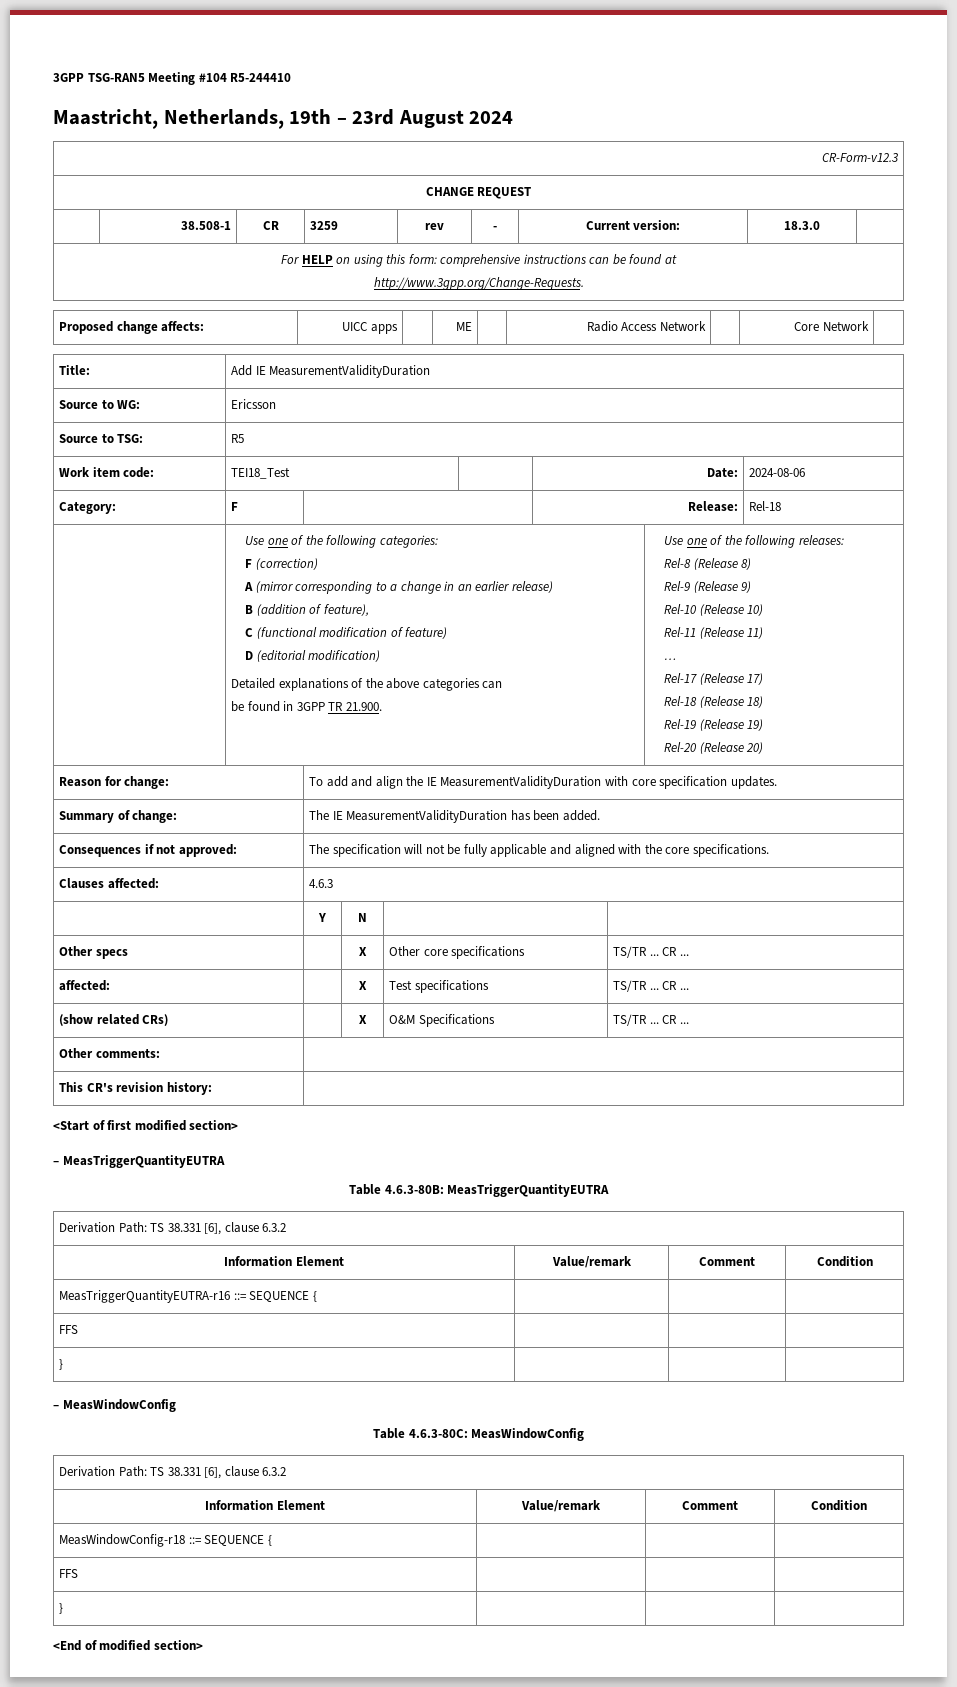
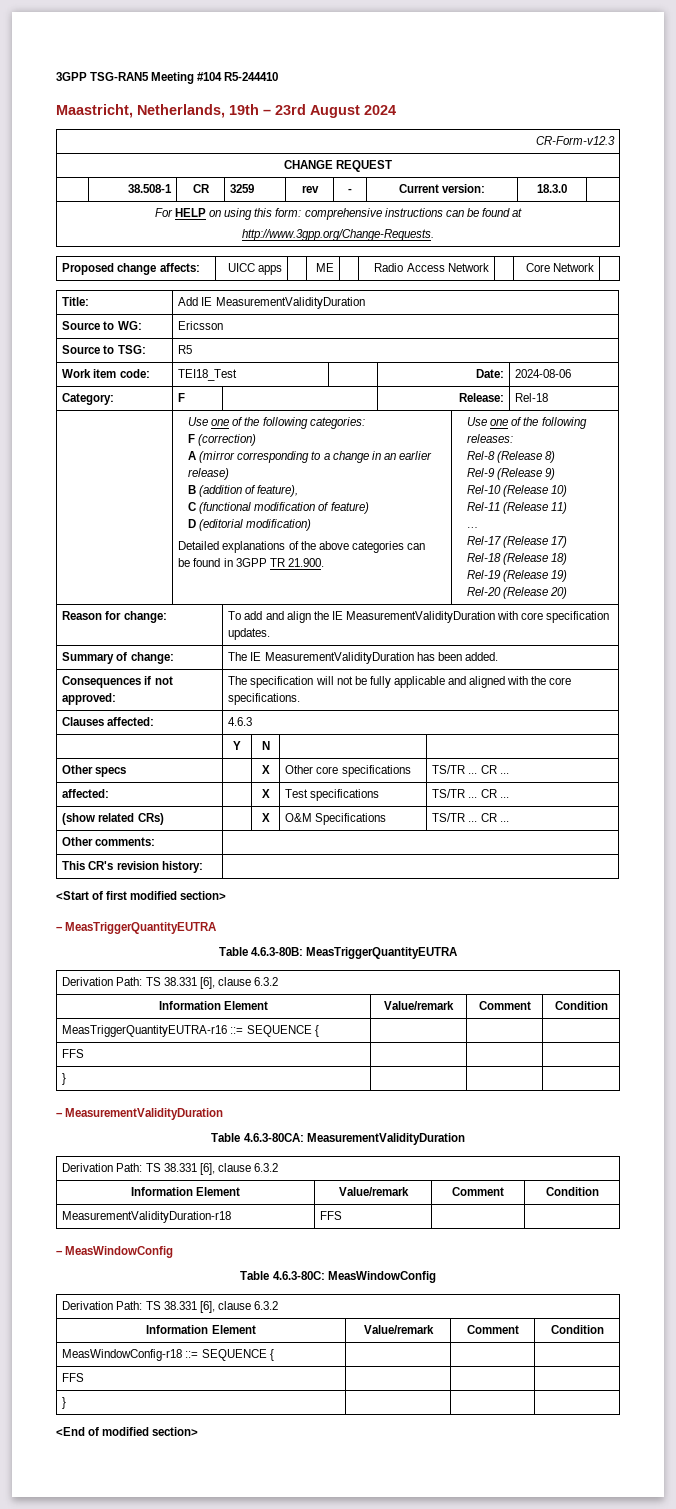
+ – MeasurementValidityDuration
+ Table 4.6.3-80CA: MeasurementValidityDuration
+ Derivation Path: TS 38.331 [6], clause 6.3.2
+ Information Element | Value/remark | Comment | Condition
+ MeasurementValidityDuration-r18 | FFS | |

